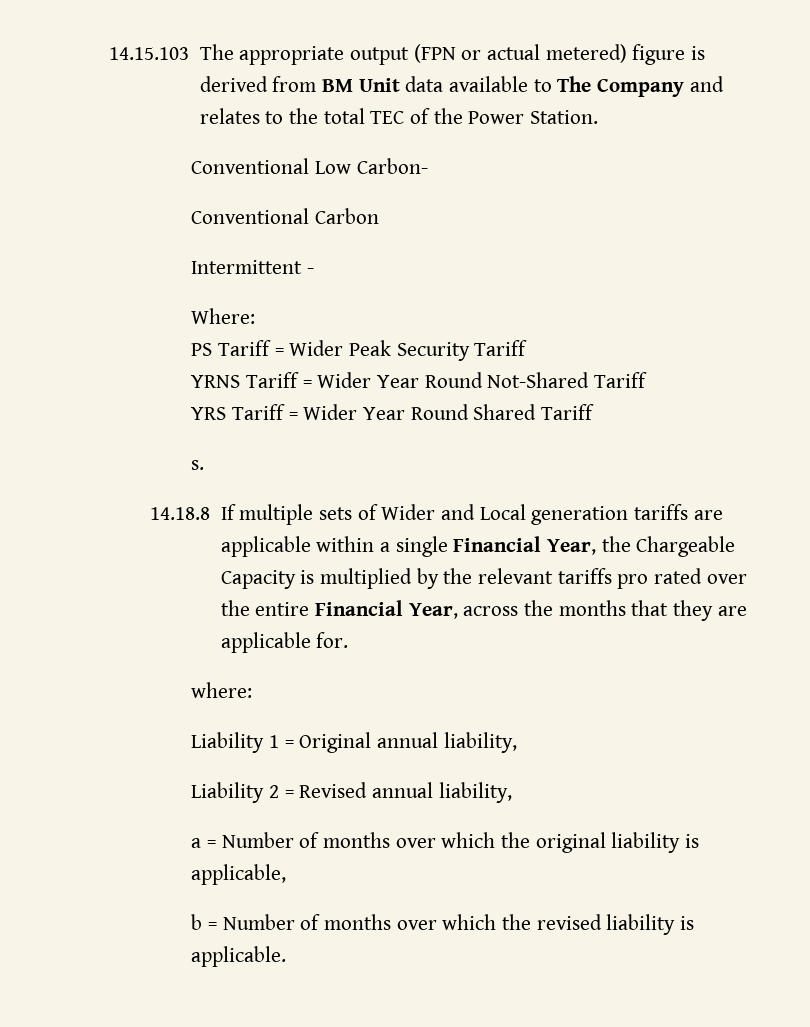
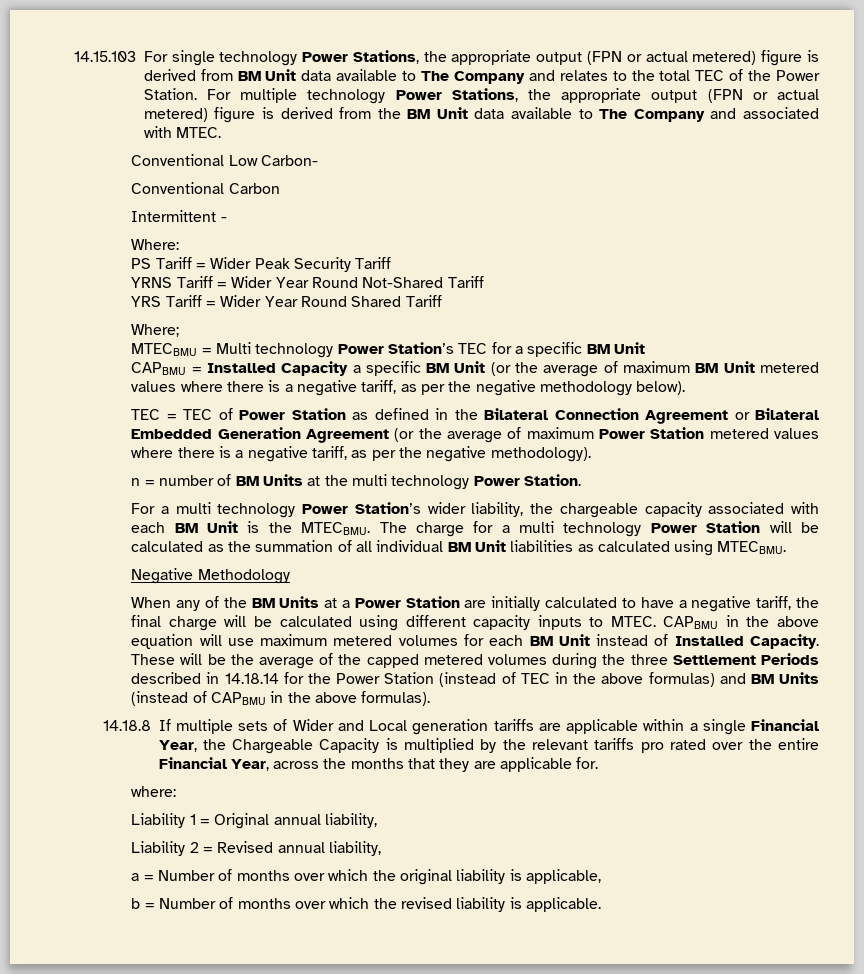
- 14.15.103 The appropriate output (FPN or actual metered) figure is derived from BM Unit data available to The Company and relates to the total TEC of the Power Station.
+ 14.15.103 For single technology Power Stations, the appropriate output (FPN or actual metered) figure is derived from BM Unit data available to The Company and relates to the total TEC of the Power Station. For multiple technology Power Stations, the appropriate output (FPN or actual metered) figure is derived from the BM Unit data available to The Company and associated with MTEC.
- s.
+ Where;
+ MTECBMU = Multi technology Power Station’s TEC for a specific BM Unit
+ CAPBMU = Installed Capacity a specific BM Unit (or the average of maximum BM Unit metered values where there is a negative tariff, as per the negative methodology below).
+ TEC = TEC of Power Station as defined in the Bilateral Connection Agreement or Bilateral Embedded Generation Agreement (or the average of maximum Power Station metered values where there is a negative tariff, as per the negative methodology).
+ n = number of BM Units at the multi technology Power Station.
+ For a multi technology Power Station’s wider liability, the chargeable capacity associated with each BM Unit is the MTECBMU. The charge for a multi technology Power Station will be calculated as the summation of all individual BM Unit liabilities as calculated using MTECBMU.
+ Negative Methodology
+ When any of the BM Units at a Power Station are initially calculated to have a negative tariff, the final charge will be calculated using different capacity inputs to MTEC. CAPBMU in the above equation will use maximum metered volumes for each BM Unit instead of Installed Capacity. These will be the average of the capped metered volumes during the three Settlement Periods described in 14.18.14 for the Power Station (instead of TEC in the above formulas) and BM Units (instead of CAPBMU in the above formulas).

